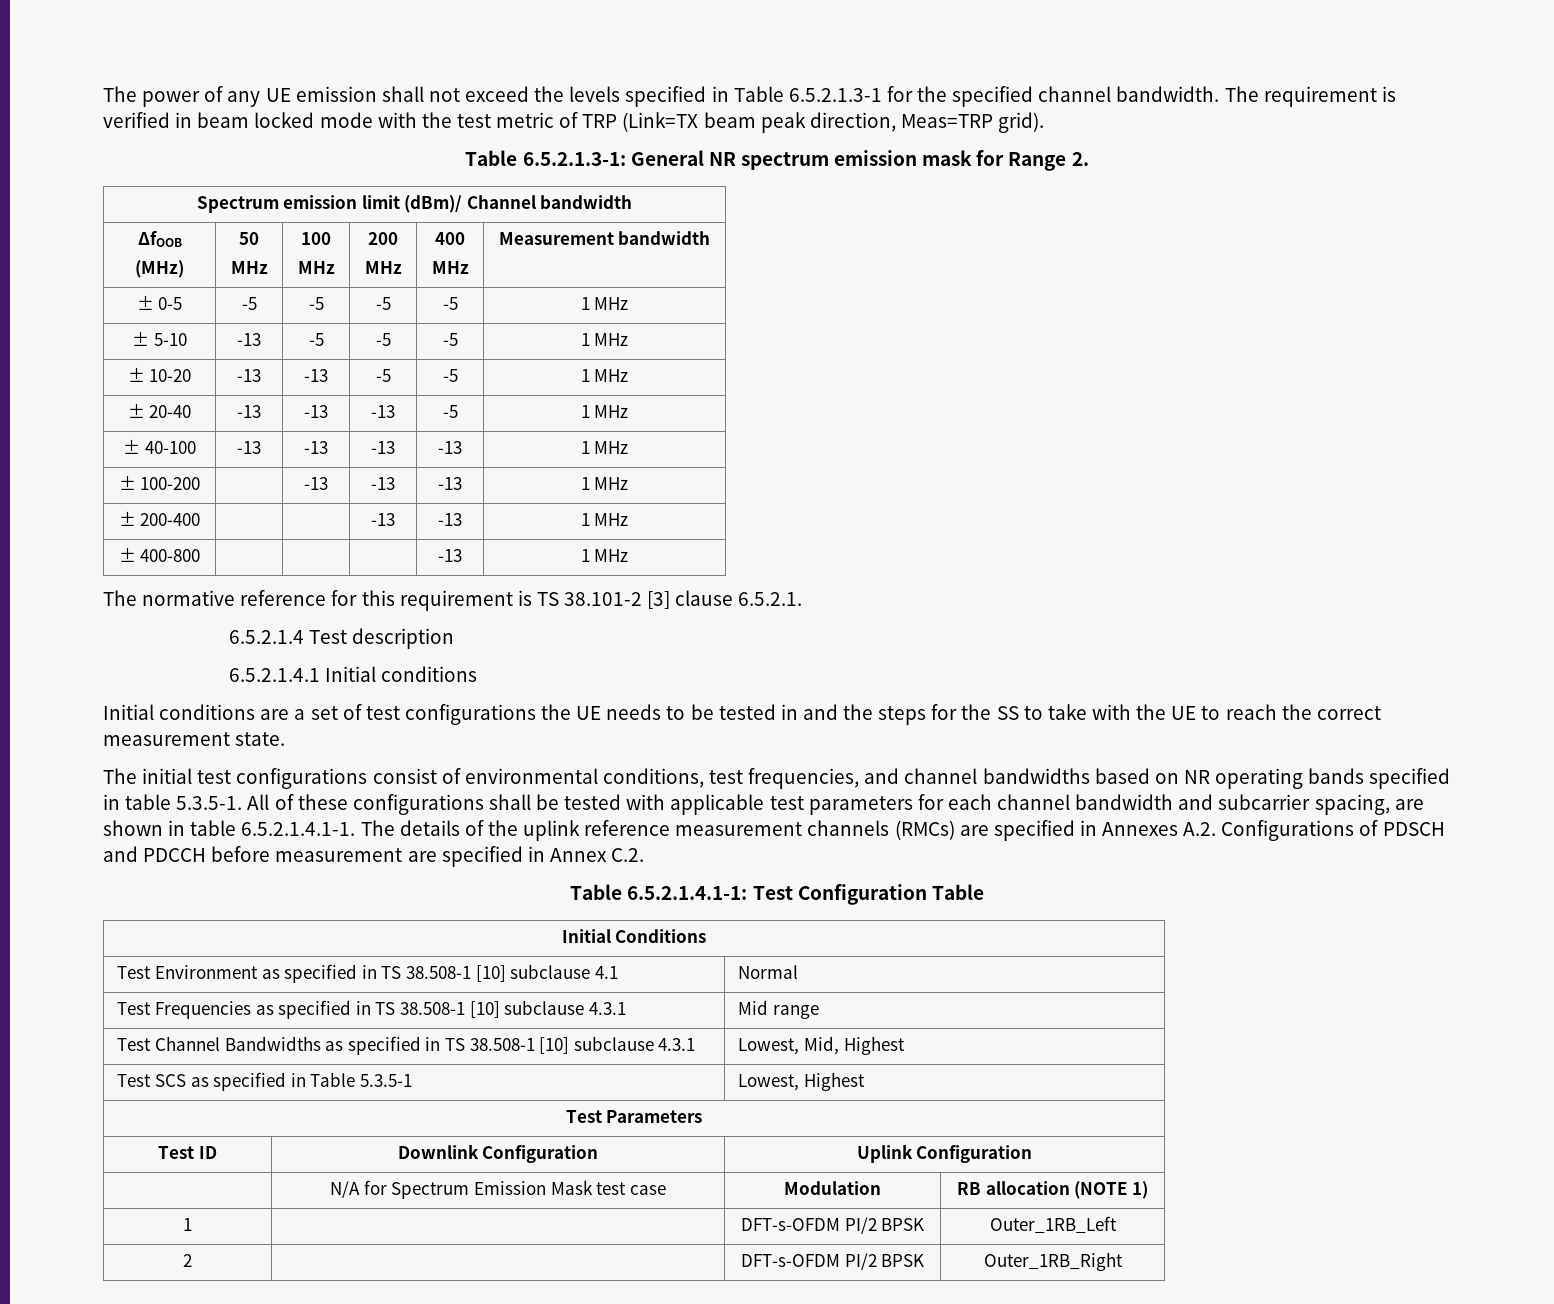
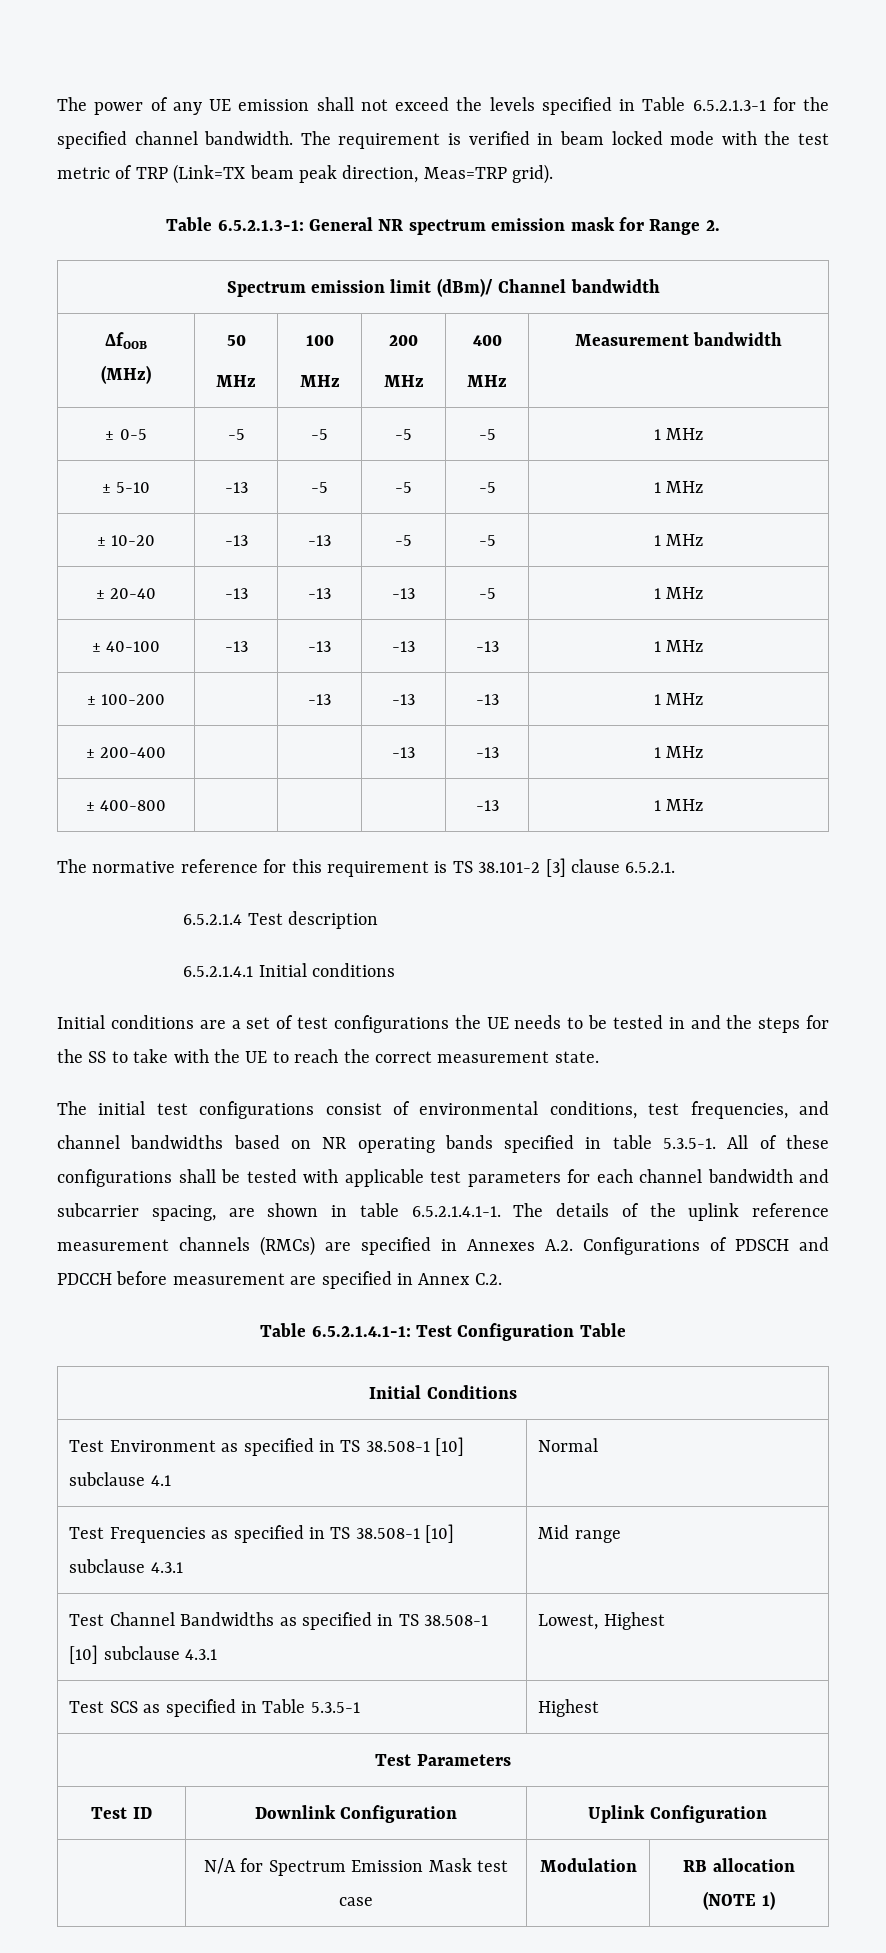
- Test Channel Bandwidths as specified in TS 38.508-1 [10] subclause 4.3.1 | Lowest, Mid, Highest
+ Test Channel Bandwidths as specified in TS 38.508-1 [10] subclause 4.3.1 | Lowest, Highest
- Test SCS as specified in Table 5.3.5-1 | Lowest, Highest
+ Test SCS as specified in Table 5.3.5-1 | Highest
- 1 | | DFT-s-OFDM PI/2 BPSK | Outer_1RB_Left
- 2 | | DFT-s-OFDM PI/2 BPSK | Outer_1RB_Right

